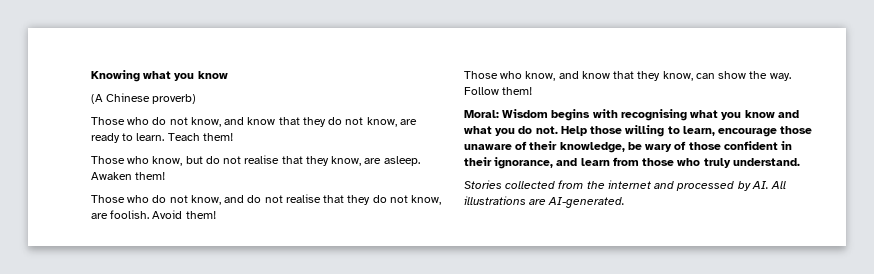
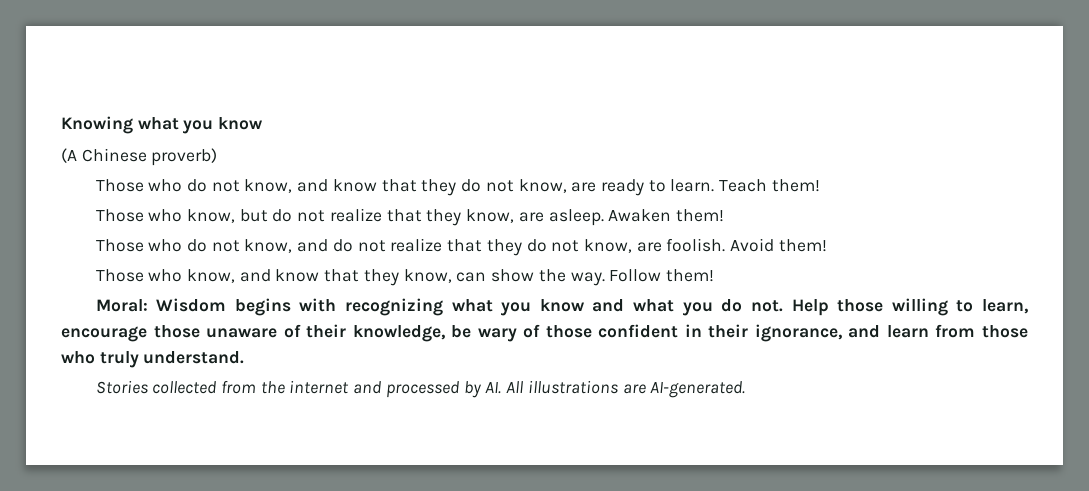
- Those who know, but do not realise that they know, are asleep.
+ Those who know, but do not realize that they know, are asleep.
- Those who do not know, and do not realise that they do not know, are foolish.
+ Those who do not know, and do not realize that they do not know, are foolish.
- Moral: Wisdom begins with recognising what you know and what you do not.
+ Moral: Wisdom begins with recognizing what you know and what you do not.

